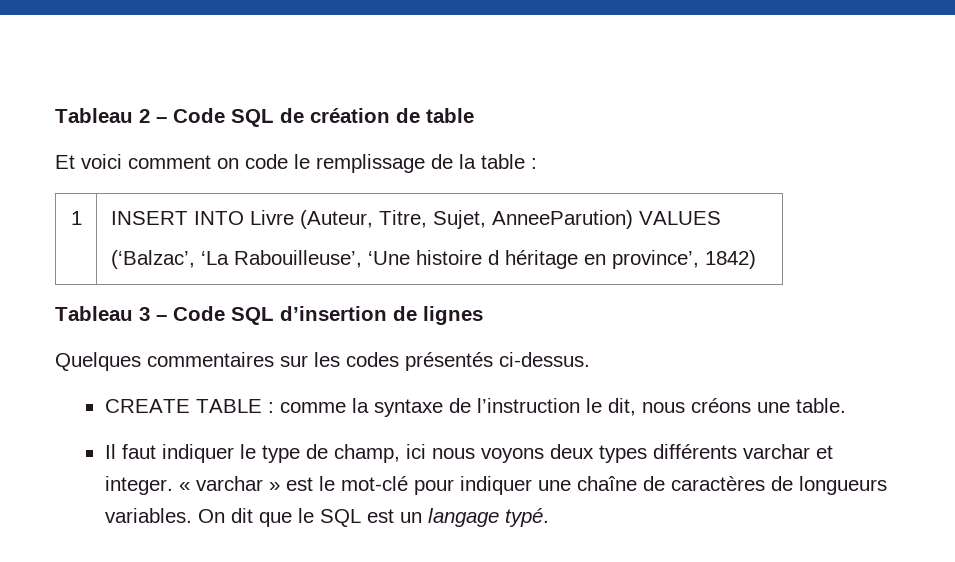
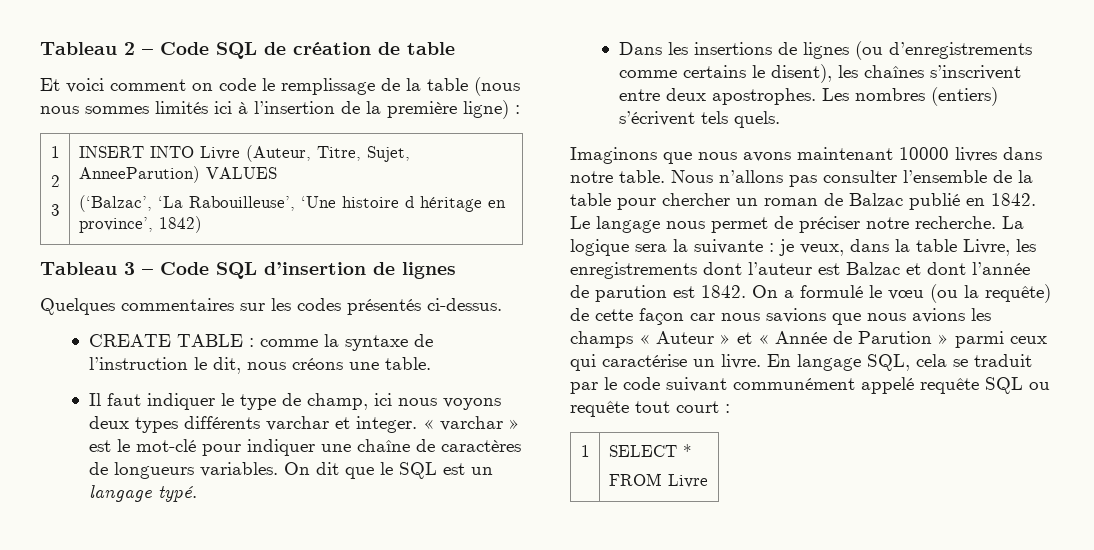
- Et voici comment on code le remplissage de la table :
- 1 | INSERT INTO Livre (Auteur, Titre, Sujet, AnneeParution) VALUES
+ Et voici comment on code le remplissage de la table (nous nous sommes limités ici à l’insertion de la première ligne) :
+ 1
+ 2
+ 3 | INSERT INTO Livre (Auteur, Titre, Sujet, AnneeParution) VALUES
+ Dans les insertions de lignes (ou d’enregistrements comme certains le disent), les chaînes s’inscrivent entre deux apostrophes. Les nombres (entiers) s’écrivent tels quels.
+ Imaginons que nous avons maintenant 10000 livres dans notre table. Nous n’allons pas consulter l’ensemble de la table pour chercher un roman de Balzac publié en 1842. Le langage nous permet de préciser notre recherche. La logique sera la suivante : je veux, dans la table Livre, les enregistrements dont l’auteur est Balzac et dont l’année de parution est 1842. On a formulé le vœu (ou la requête) de cette façon car nous savions que nous avions les champs « Auteur » et « Année de Parution » parmi ceux qui caractérise un livre. En langage SQL, cela se traduit par le code suivant communément appelé requête SQL ou requête tout court :
+ 1 | SELECT *
+ FROM Livre

